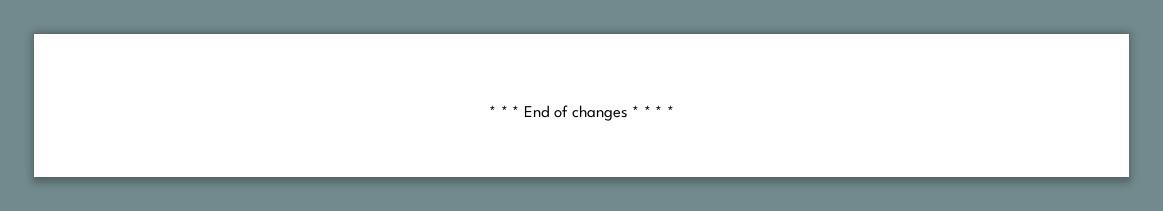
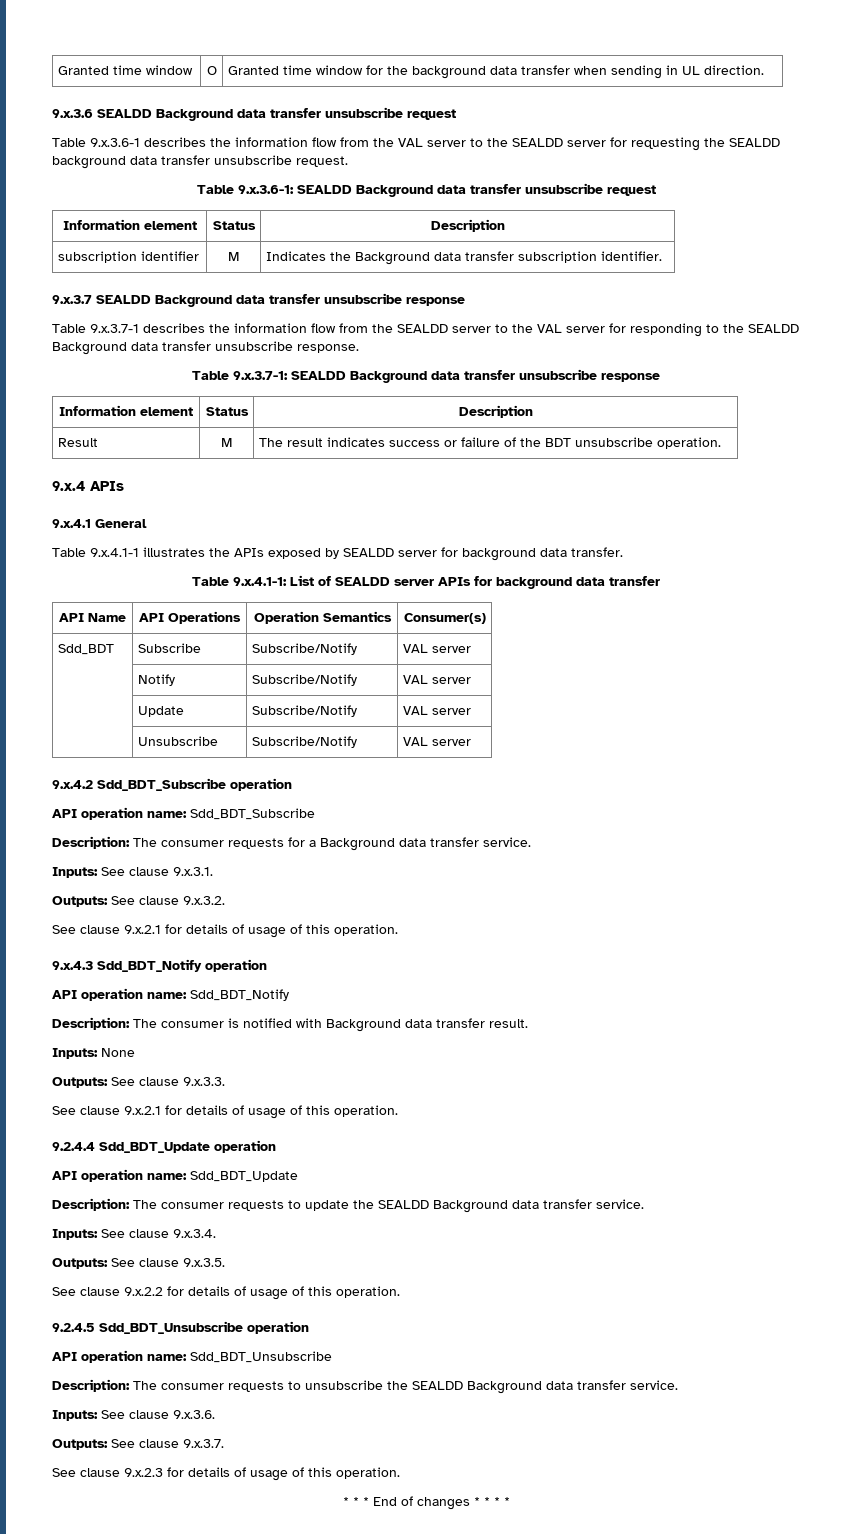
+ Granted time window | O | Granted time window for the background data transfer when sending in UL direction.
+ 9.x.3.6 SEALDD Background data transfer unsubscribe request
+ Table 9.x.3.6-1 describes the information flow from the VAL server to the SEALDD server for requesting the SEALDD background data transfer unsubscribe request.
+ Table 9.x.3.6-1: SEALDD Background data transfer unsubscribe request
+ Information element | Status | Description
+ subscription identifier | M | Indicates the Background data transfer subscription identifier.
+ 9.x.3.7 SEALDD Background data transfer unsubscribe response
+ Table 9.x.3.7-1 describes the information flow from the SEALDD server to the VAL server for responding to the SEALDD Background data transfer unsubscribe response.
+ Table 9.x.3.7-1: SEALDD Background data transfer unsubscribe response
+ Information element | Status | Description
+ Result | M | The result indicates success or failure of the BDT unsubscribe operation.
+ 9.x.4 APIs
+ 9.x.4.1 General
+ Table 9.x.4.1-1 illustrates the APIs exposed by SEALDD server for background data transfer.
+ Table 9.x.4.1-1: List of SEALDD server APIs for background data transfer
+ API Name | API Operations | Operation Semantics | Consumer(s)
+ Sdd_BDT | Subscribe | Subscribe/Notify | VAL server
+ | Notify | Subscribe/Notify | VAL server
+ | Update | Subscribe/Notify | VAL server
+ | Unsubscribe | Subscribe/Notify | VAL server
+ 9.x.4.2 Sdd_BDT_Subscribe operation
+ API operation name: Sdd_BDT_Subscribe
+ Description: The consumer requests for a Background data transfer service.
+ Inputs: See clause 9.x.3.1.
+ Outputs: See clause 9.x.3.2.
+ See clause 9.x.2.1 for details of usage of this operation.
+ 9.x.4.3 Sdd_BDT_Notify operation
+ API operation name: Sdd_BDT_Notify
+ Description: The consumer is notified with Background data transfer result.
+ Inputs: None
+ Outputs: See clause 9.x.3.3.
+ See clause 9.x.2.1 for details of usage of this operation.
+ 9.2.4.4 Sdd_BDT_Update operation
+ API operation name: Sdd_BDT_Update
+ Description: The consumer requests to update the SEALDD Background data transfer service.
+ Inputs: See clause 9.x.3.4.
+ Outputs: See clause 9.x.3.5.
+ See clause 9.x.2.2 for details of usage of this operation.
+ 9.2.4.5 Sdd_BDT_Unsubscribe operation
+ API operation name: Sdd_BDT_Unsubscribe
+ Description: The consumer requests to unsubscribe the SEALDD Background data transfer service.
+ Inputs: See clause 9.x.3.6.
+ Outputs: See clause 9.x.3.7.
+ See clause 9.x.2.3 for details of usage of this operation.

